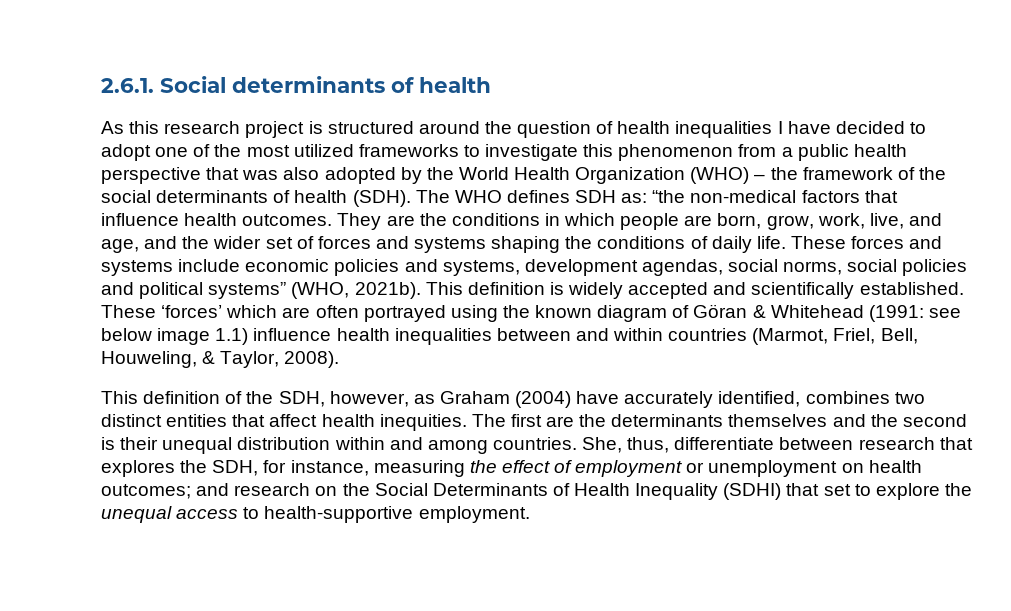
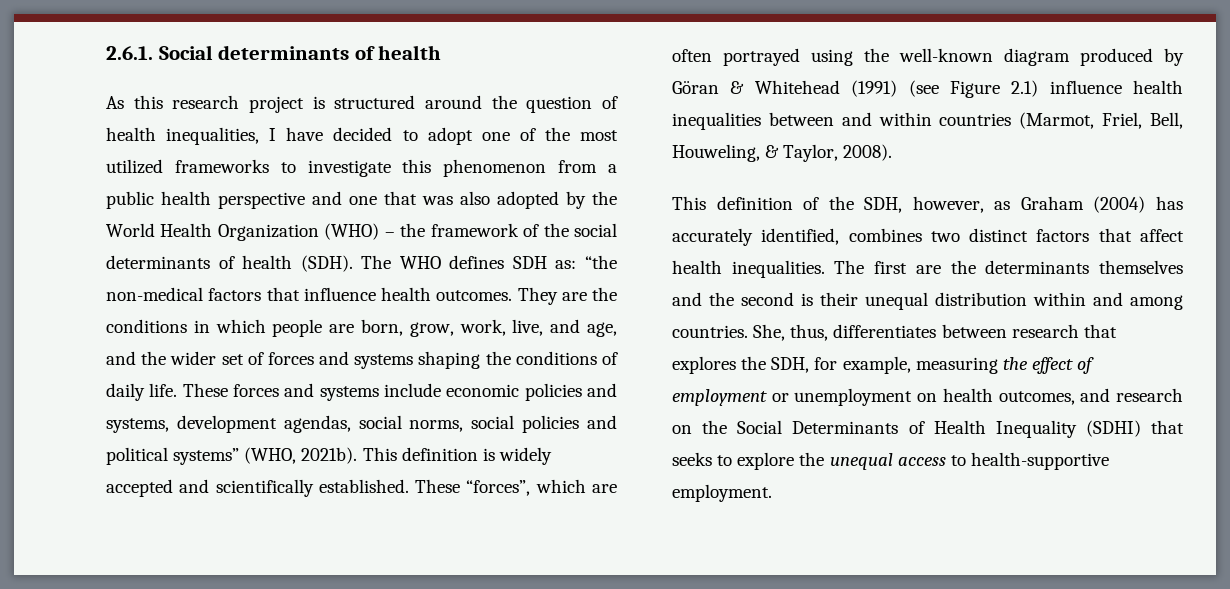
- As this research project is structured around the question of health inequalities I have decided to adopt one of the most utilized frameworks to investigate this phenomenon from a public health perspective that was also adopted by the World Health Organization (WHO) – the framework of the social determinants of health (SDH).
+ As this research project is structured around the question of health inequalities, I have decided to adopt one of the most utilized frameworks to investigate this phenomenon from a public health perspective and one that was also adopted by the World Health Organization (WHO) – the framework of the social determinants of health (SDH).
- These ‘forces’ which are often portrayed using the known diagram of Göran & Whitehead (1991: see below image 1.1) influence health inequalities between and within countries (Marmot, Friel, Bell, Houweling, & Taylor, 2008).
+ These “forces”, which are often portrayed using the well-known diagram produced by Göran & Whitehead (1991) (see Figure 2.1) influence health inequalities between and within countries (Marmot, Friel, Bell, Houweling, & Taylor, 2008).
- This definition of the SDH, however, as Graham (2004) have accurately identified, combines two distinct entities that affect health inequities.
+ This definition of the SDH, however, as Graham (2004) has accurately identified, combines two distinct factors that affect health inequalities.
- She, thus, differentiate between research that explores the SDH, for instance, measuring the effect of employment or unemployment on health outcomes; and research on the Social Determinants of Health Inequality (SDHI) that set to explore the unequal access to health-supportive employment.
+ She, thus, differentiates between research that explores the SDH, for example, measuring the effect of employment or unemployment on health outcomes, and research on the Social Determinants of Health Inequality (SDHI) that seeks to explore the unequal access to health-supportive employment.

